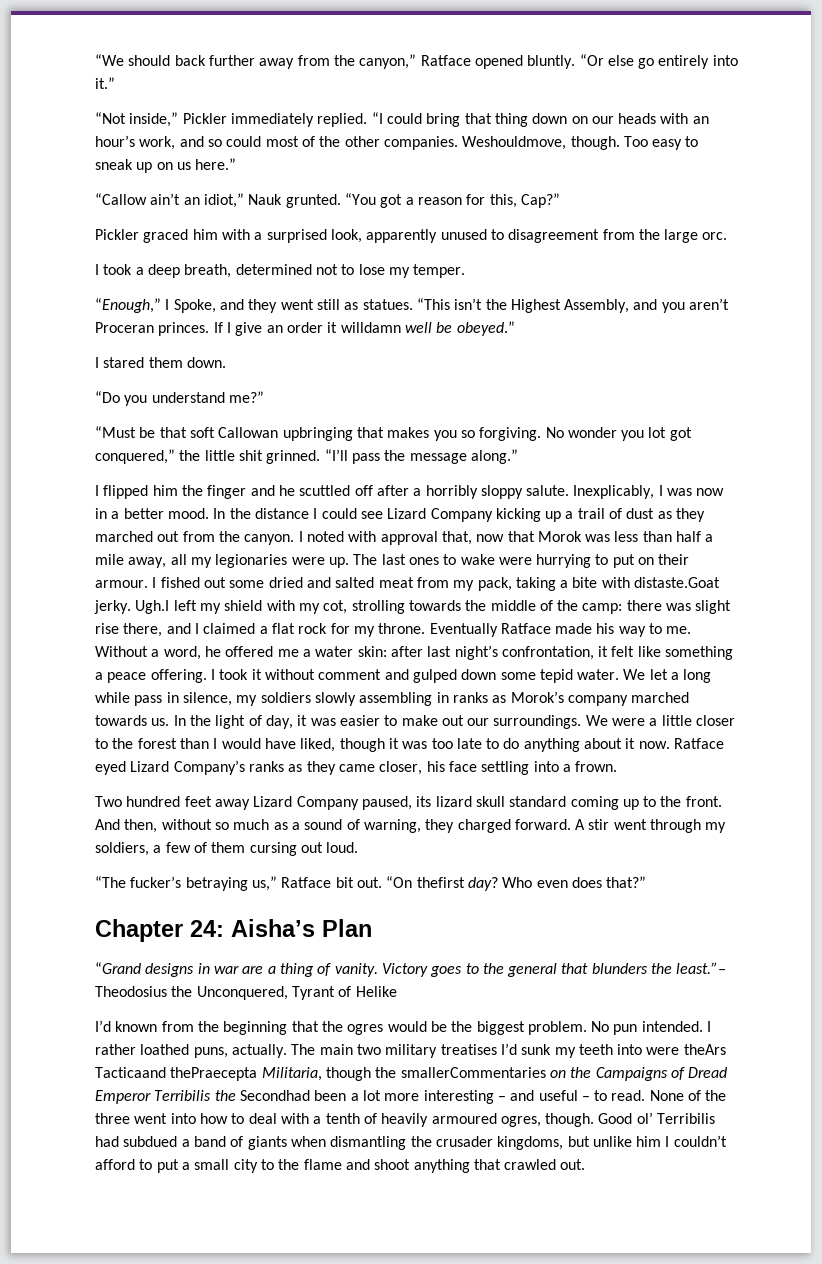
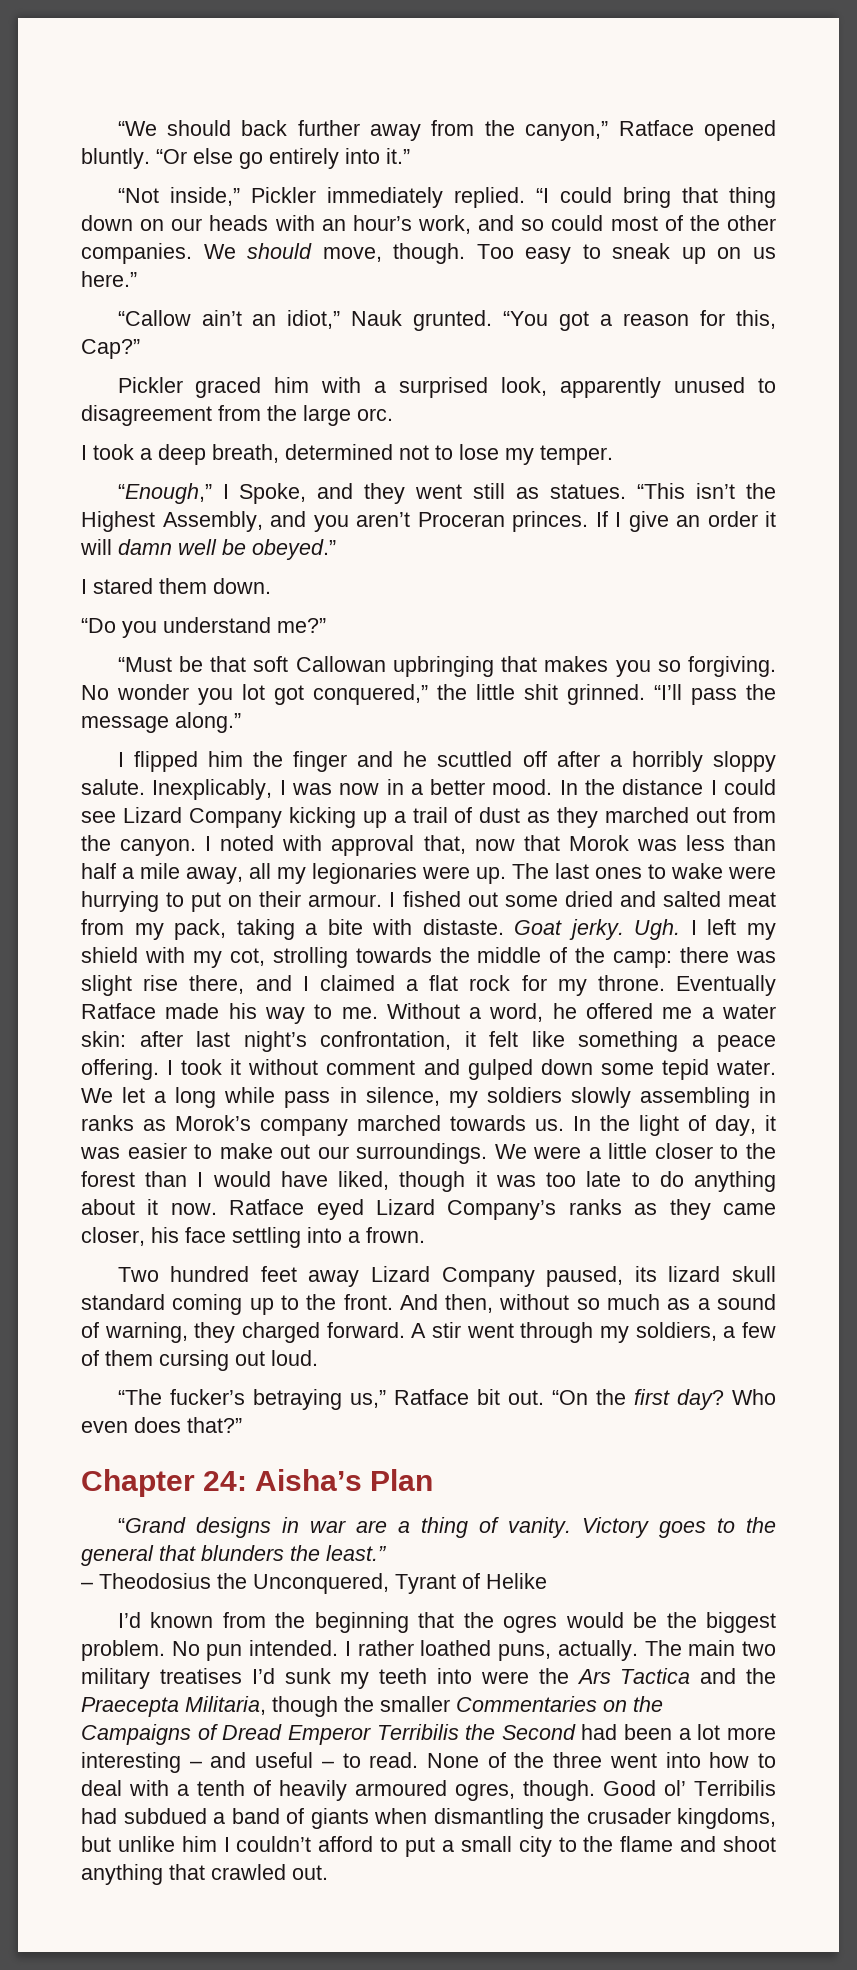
- Weshouldmove, though.
+ We should move, though.
- If I give an order it willdamn well be obeyed.”
+ If I give an order it will damn well be obeyed.”
- I fished out some dried and salted meat from my pack, taking a bite with distaste.Goat jerky. Ugh.I left my shield with my cot, strolling towards the middle of the camp: there was slight rise there, and I claimed a flat rock for my throne.
+ I fished out some dried and salted meat from my pack, taking a bite with distaste. Goat jerky. Ugh. I left my shield with my cot, strolling towards the middle of the camp: there was slight rise there, and I claimed a flat rock for my throne.
- “On thefirst day?
+ “On the first day?
- Victory goes to the general that blunders the least.”– Theodosius the Unconquered, Tyrant of Helike
+ Victory goes to the general that blunders the least.”
+ – Theodosius the Unconquered, Tyrant of Helike
- The main two military treatises I’d sunk my teeth into were theArs Tacticaand thePraecepta Militaria, though the smallerCommentaries on the Campaigns of Dread Emperor Terribilis the Secondhad been a lot more interesting – and useful – to read.
+ The main two military treatises I’d sunk my teeth into were the Ars Tactica and the Praecepta Militaria, though the smaller Commentaries on the Campaigns of Dread Emperor Terribilis the Second had been a lot more interesting – and useful – to read.

